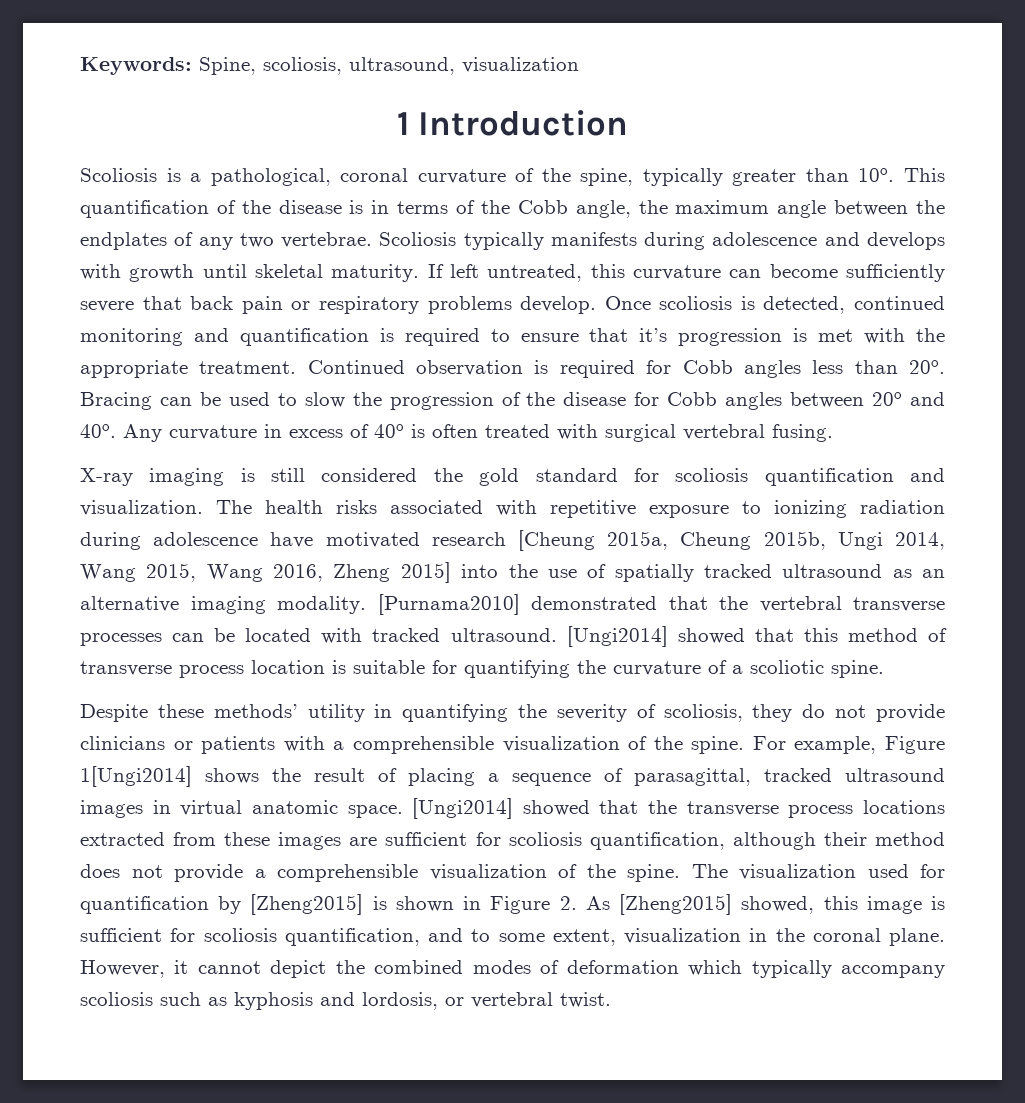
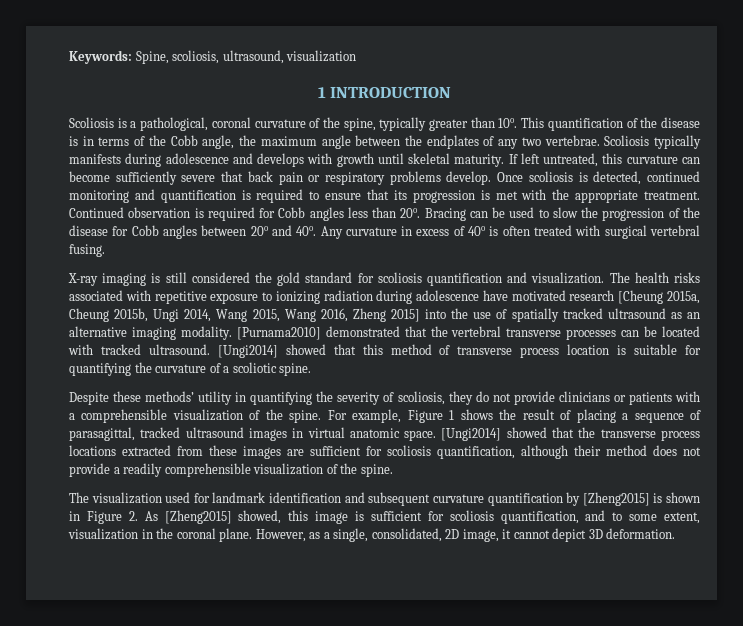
- 1 Introduction
+ 1 INTRODUCTION
- Once scoliosis is detected, continued monitoring and quantification is required to ensure that it’s progression is met with the appropriate treatment.
+ Once scoliosis is detected, continued monitoring and quantification is required to ensure that its progression is met with the appropriate treatment.
- For example, Figure 1[Ungi2014] shows the result of placing a sequence of parasagittal, tracked ultrasound images in virtual anatomic space.
+ For example, Figure 1 shows the result of placing a sequence of parasagittal, tracked ultrasound images in virtual anatomic space.
- [Ungi2014] showed that the transverse process locations extracted from these images are sufficient for scoliosis quantification, although their method does not provide a comprehensible visualization of the spine. The visualization used for quantification by [Zheng2015] is shown in Figure 2. As [Zheng2015] showed, this image is sufficient for scoliosis quantification, and to some extent, visualization in the coronal plane.
+ [Ungi2014] showed that the transverse process locations extracted from these images are sufficient for scoliosis quantification, although their method does not provide a readily comprehensible visualization of the spine.
+ The visualization used for landmark identification and subsequent curvature quantification by [Zheng2015] is shown in Figure 2. As [Zheng2015] showed, this image is sufficient for scoliosis quantification, and to some extent, visualization in the coronal plane.
- However, it cannot depict the combined modes of deformation which typically accompany scoliosis such as kyphosis and lordosis, or vertebral twist.
+ However, as a single, consolidated, 2D image, it cannot depict 3D deformation.

